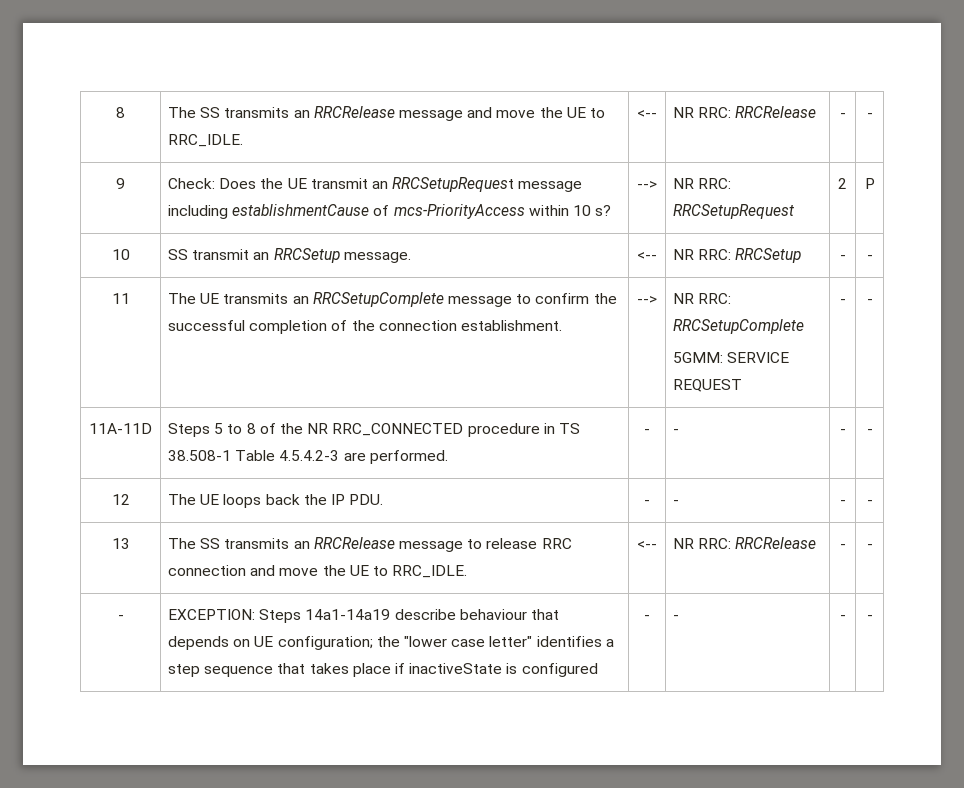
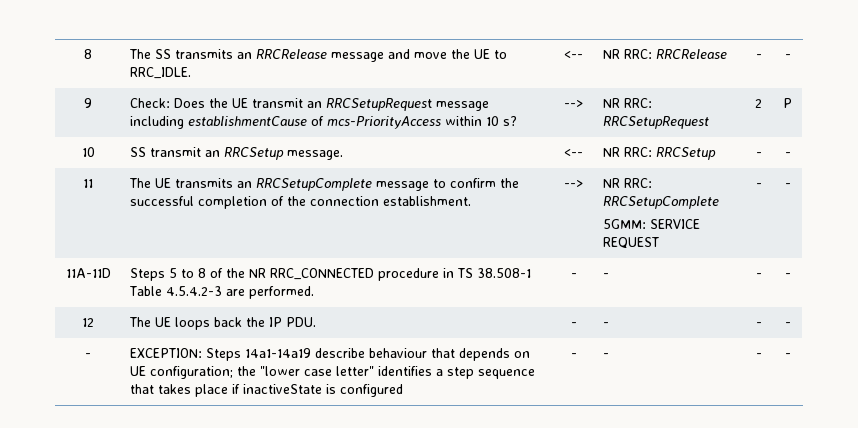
- 13 | The SS transmits an RRCRelease message to release RRC connection and move the UE to RRC_IDLE. | <-- | NR RRC: RRCRelease | - | -

